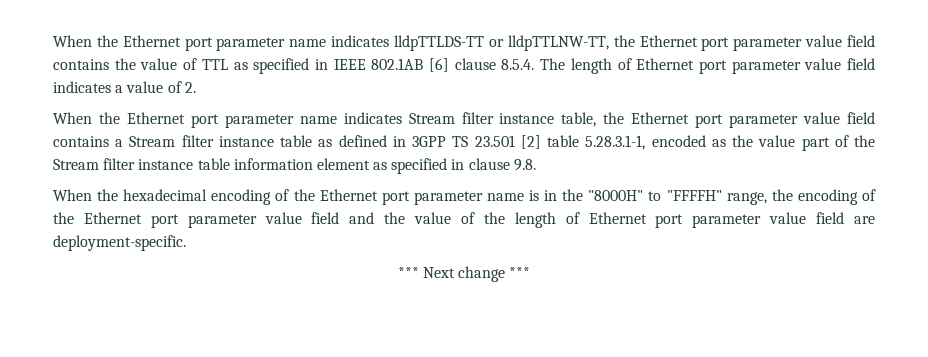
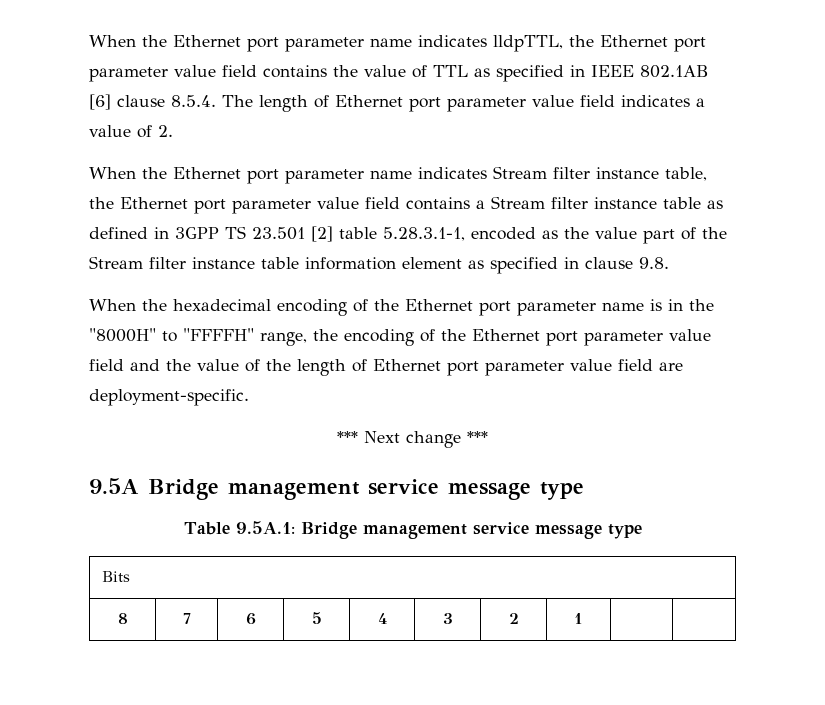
- When the Ethernet port parameter name indicates lldpTTLDS-TT or lldpTTLNW-TT, the Ethernet port parameter value field contains the value of TTL as specified in IEEE 802.1AB [6] clause 8.5.4. The length of Ethernet port parameter value field indicates a value of 2.
+ When the Ethernet port parameter name indicates lldpTTL, the Ethernet port parameter value field contains the value of TTL as specified in IEEE 802.1AB [6] clause 8.5.4. The length of Ethernet port parameter value field indicates a value of 2.
+ 9.5A Bridge management service message type
+ Table 9.5A.1: Bridge management service message type
+ Bits
+ 8 | 7 | 6 | 5 | 4 | 3 | 2 | 1 | |

